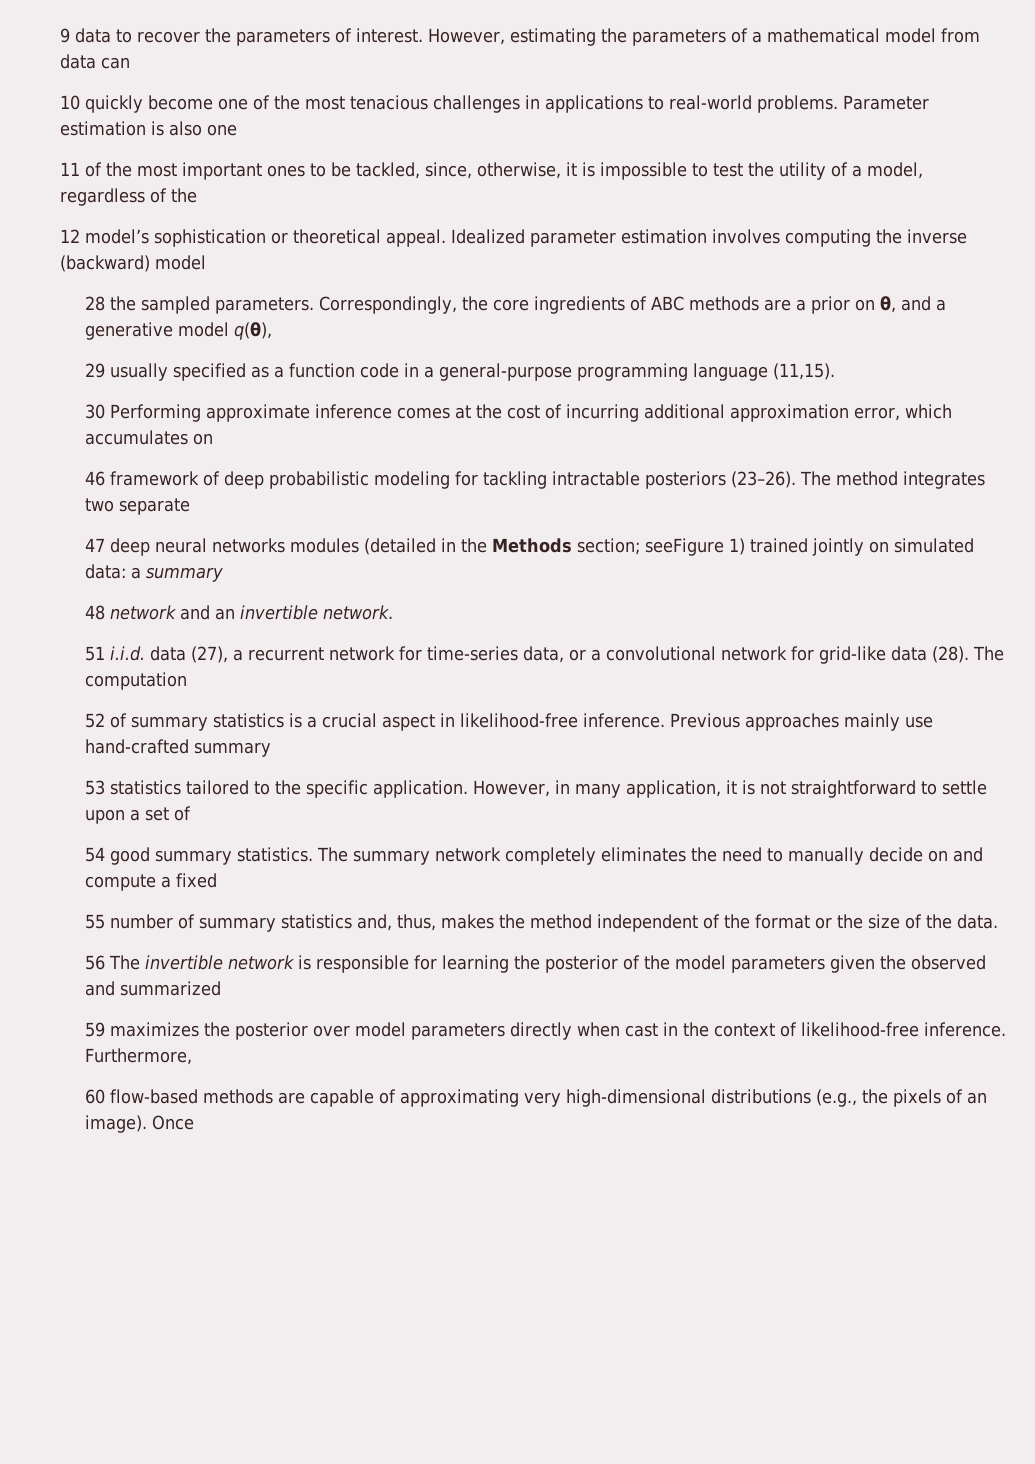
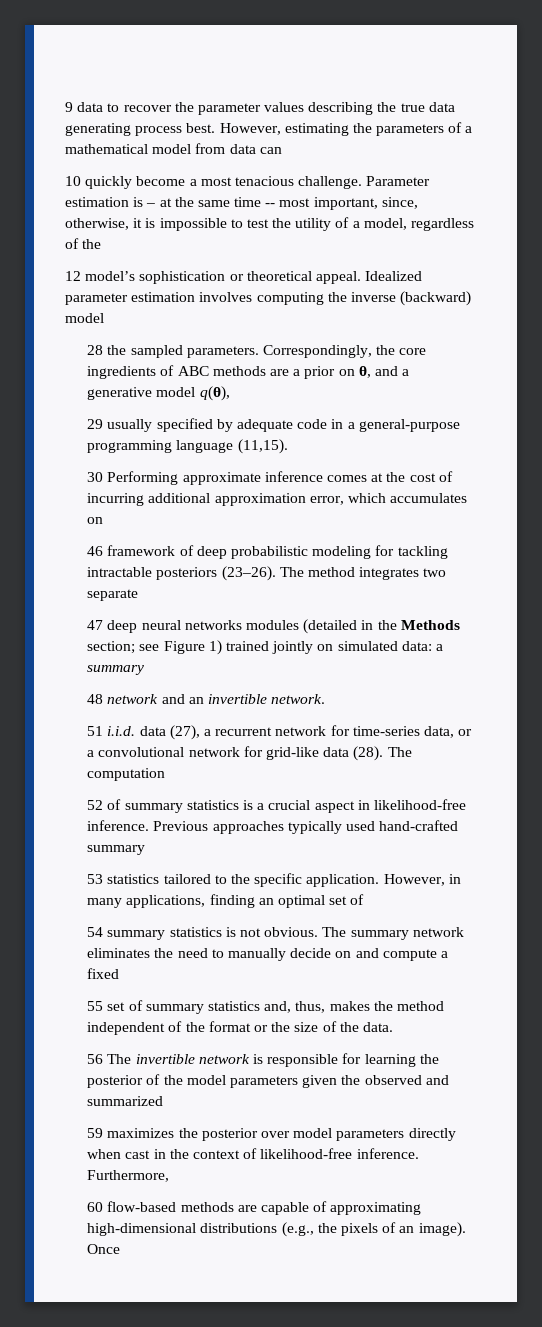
- 9 data to recover the parameters of interest.
+ 9 data to recover the parameter values describing the true data generating process best.
- 10 quickly become one of the most tenacious challenges in applications to real-world problems. Parameter estimation is also one
- 11 of the most important ones to be tackled, since, otherwise, it is impossible to test the utility of a model, regardless of the
+ 10 quickly become a most tenacious challenge. Parameter estimation is – at the same time -- most important, since, otherwise, it is impossible to test the utility of a model, regardless of the
- 29 usually specified as a function code in a general-purpose programming language (11,15).
+ 29 usually specified by adequate code in a general-purpose programming language (11,15).
- 47 deep neural networks modules (detailed in the Methods section; seeFigure 1) trained jointly on simulated data: a summary
+ 47 deep neural networks modules (detailed in the Methods section; see Figure 1) trained jointly on simulated data: a summary
- Previous approaches mainly use hand-crafted summary
+ Previous approaches typically used hand-crafted summary
- However, in many application, it is not straightforward to settle upon a set of
- 54 good summary statistics.
+ However, in many applications, finding an optimal set of
+ 54 summary statistics is not obvious.
- The summary network completely eliminates the need to manually decide on and compute a fixed
+ The summary network eliminates the need to manually decide on and compute a fixed
- 55 number of summary statistics and, thus, makes the method independent of the format or the size of the data.
+ 55 set of summary statistics and, thus, makes the method independent of the format or the size of the data.
- 60 flow-based methods are capable of approximating very high-dimensional distributions (e.g., the pixels of an image).
+ 60 flow-based methods are capable of approximating high-dimensional distributions (e.g., the pixels of an image).

